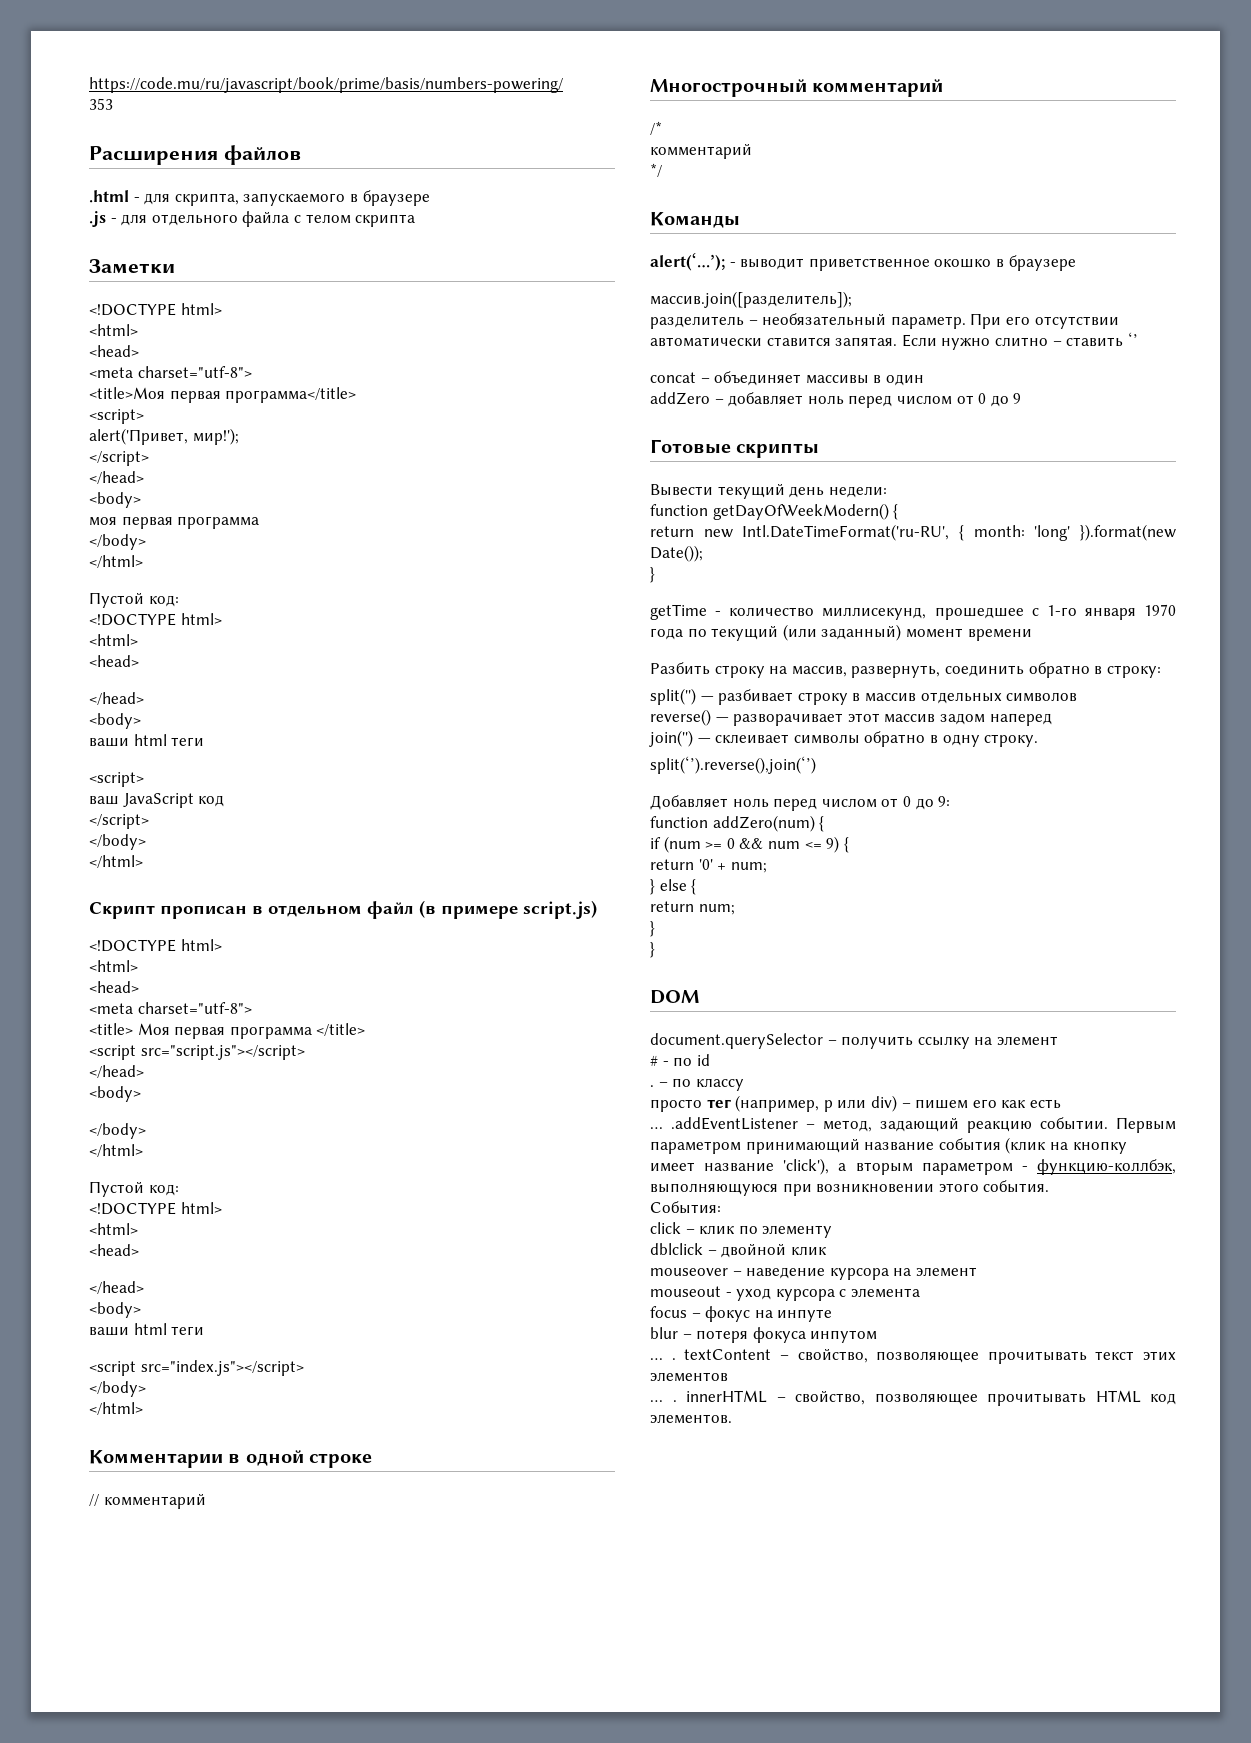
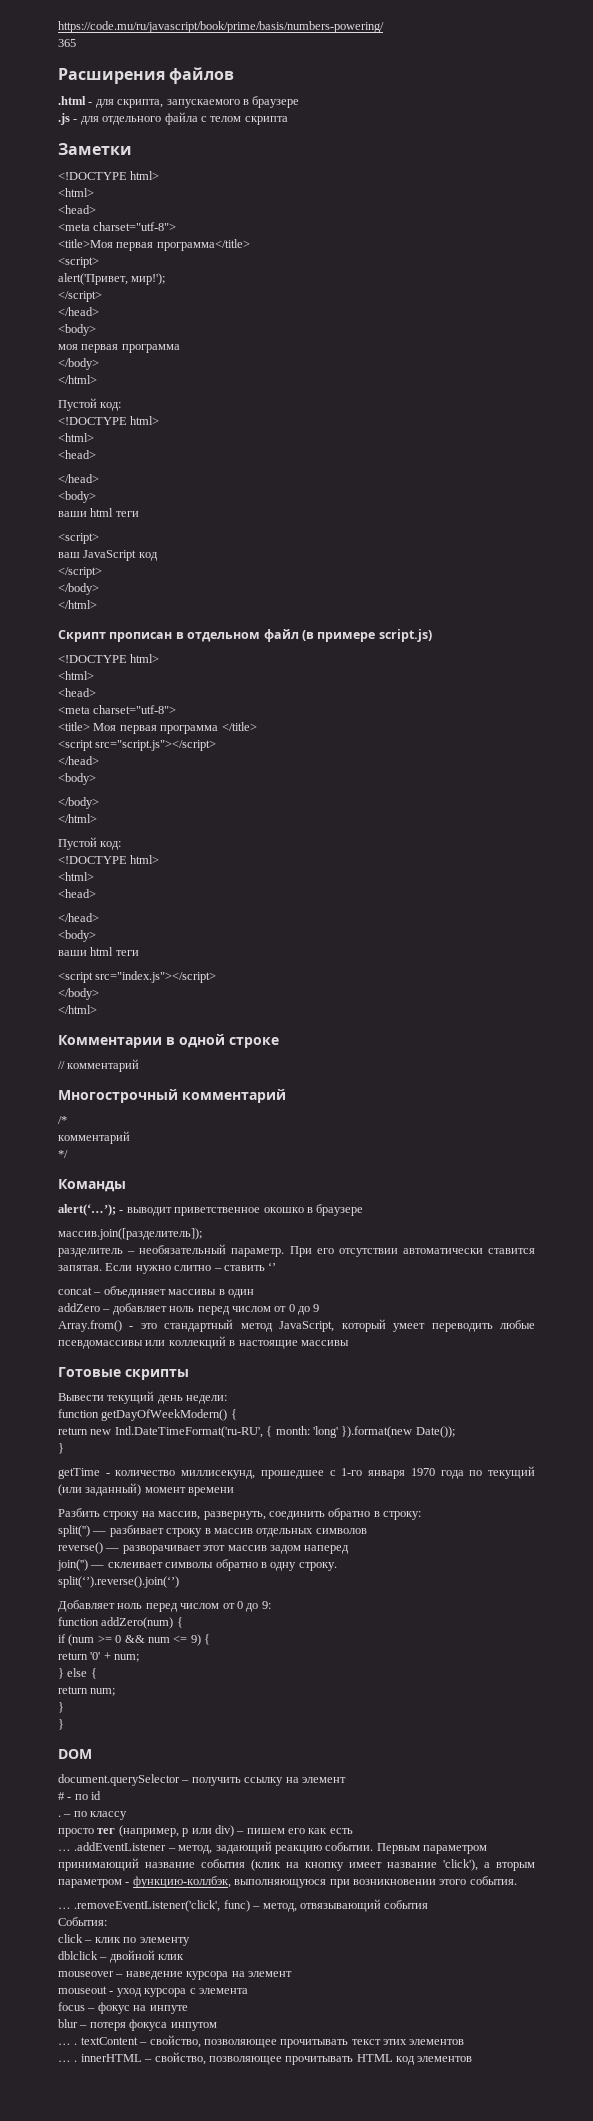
- 353
+ 365
+ Array.from() - это стандартный метод JavaScript, который умеет переводить любые псевдомассивы или коллекций в настоящие массивы
- split(‘’).reverse(),join(‘’)
+ split(‘’).reverse().join(‘’)
+ … .removeEventListener('click', func) – метод, отвязывающий события
- … . innerHTML – свойство, позволяющее прочитывать HTML код элементов.
+ … . innerHTML – свойство, позволяющее прочитывать HTML код элементов

